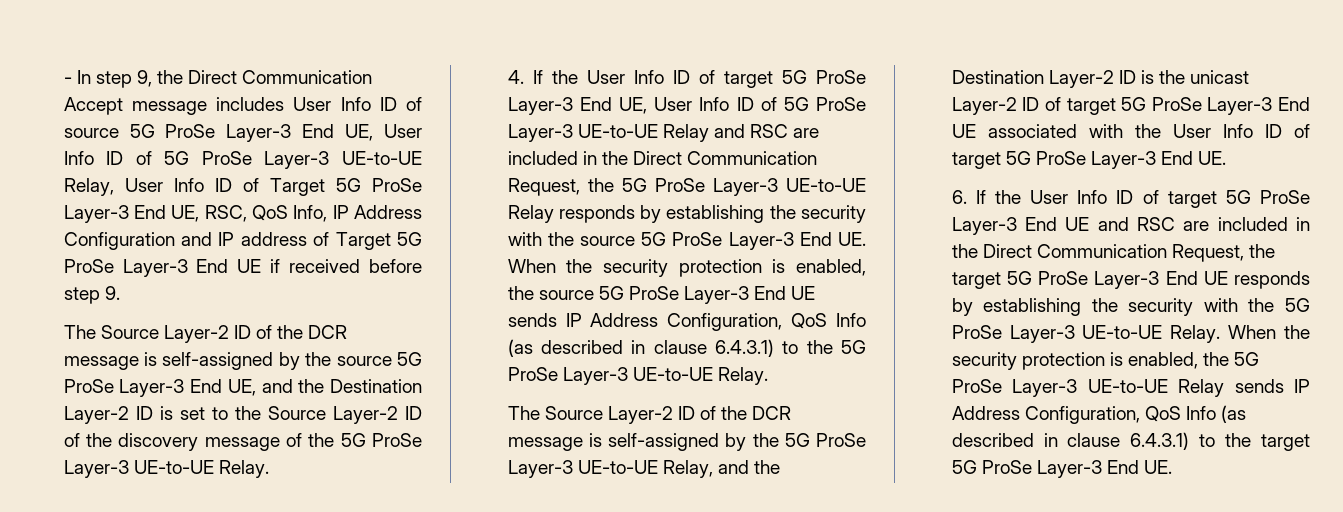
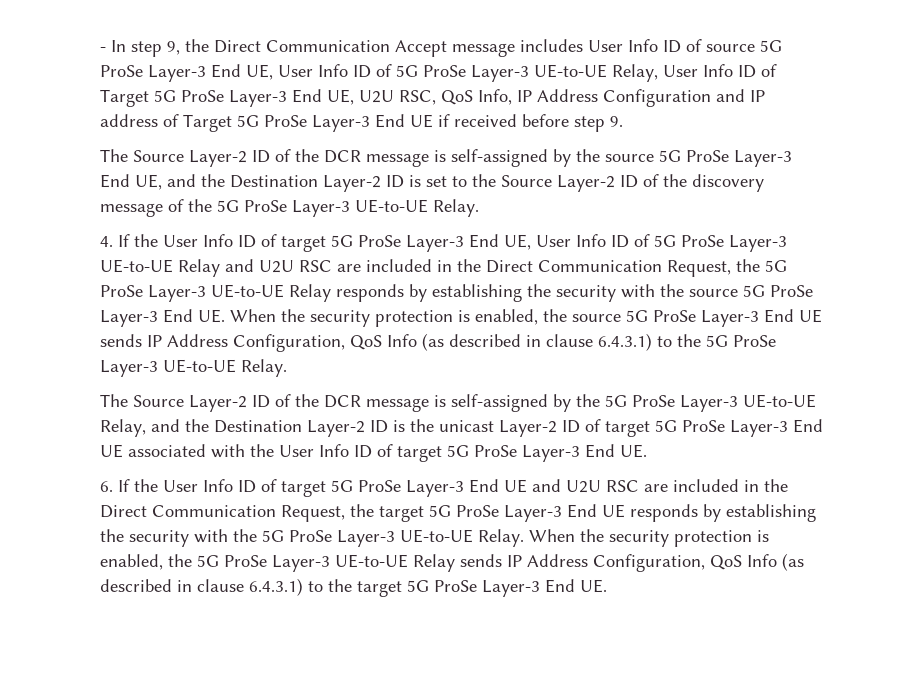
- - In step 9, the Direct Communication Accept message includes User Info ID of source 5G ProSe Layer-3 End UE, User Info ID of 5G ProSe Layer-3 UE-to-UE Relay, User Info ID of Target 5G ProSe Layer-3 End UE, RSC, QoS Info, IP Address Configuration and IP address of Target 5G ProSe Layer-3 End UE if received before step 9.
+ - In step 9, the Direct Communication Accept message includes User Info ID of source 5G ProSe Layer-3 End UE, User Info ID of 5G ProSe Layer-3 UE-to-UE Relay, User Info ID of Target 5G ProSe Layer-3 End UE, U2U RSC, QoS Info, IP Address Configuration and IP address of Target 5G ProSe Layer-3 End UE if received before step 9.
- 4. If the User Info ID of target 5G ProSe Layer-3 End UE, User Info ID of 5G ProSe Layer-3 UE-to-UE Relay and RSC are included in the Direct Communication Request, the 5G ProSe Layer-3 UE-to-UE Relay responds by establishing the security with the source 5G ProSe Layer-3 End UE. When the security protection is enabled, the source 5G ProSe Layer-3 End UE sends IP Address Configuration, QoS Info (as described in clause 6.4.3.1) to the 5G ProSe Layer-3 UE-to-UE Relay.
+ 4. If the User Info ID of target 5G ProSe Layer-3 End UE, User Info ID of 5G ProSe Layer-3 UE-to-UE Relay and U2U RSC are included in the Direct Communication Request, the 5G ProSe Layer-3 UE-to-UE Relay responds by establishing the security with the source 5G ProSe Layer-3 End UE. When the security protection is enabled, the source 5G ProSe Layer-3 End UE sends IP Address Configuration, QoS Info (as described in clause 6.4.3.1) to the 5G ProSe Layer-3 UE-to-UE Relay.
- 6. If the User Info ID of target 5G ProSe Layer-3 End UE and RSC are included in the Direct Communication Request, the target 5G ProSe Layer-3 End UE responds by establishing the security with the 5G ProSe Layer-3 UE-to-UE Relay.
+ 6. If the User Info ID of target 5G ProSe Layer-3 End UE and U2U RSC are included in the Direct Communication Request, the target 5G ProSe Layer-3 End UE responds by establishing the security with the 5G ProSe Layer-3 UE-to-UE Relay.

